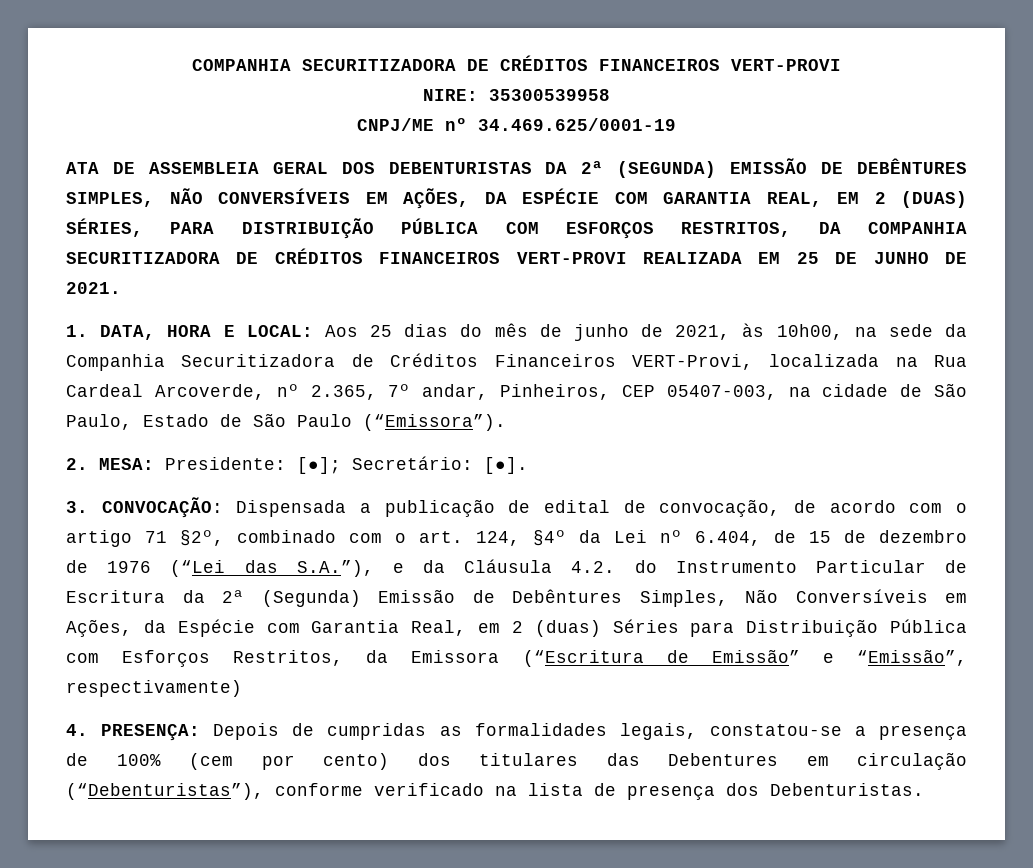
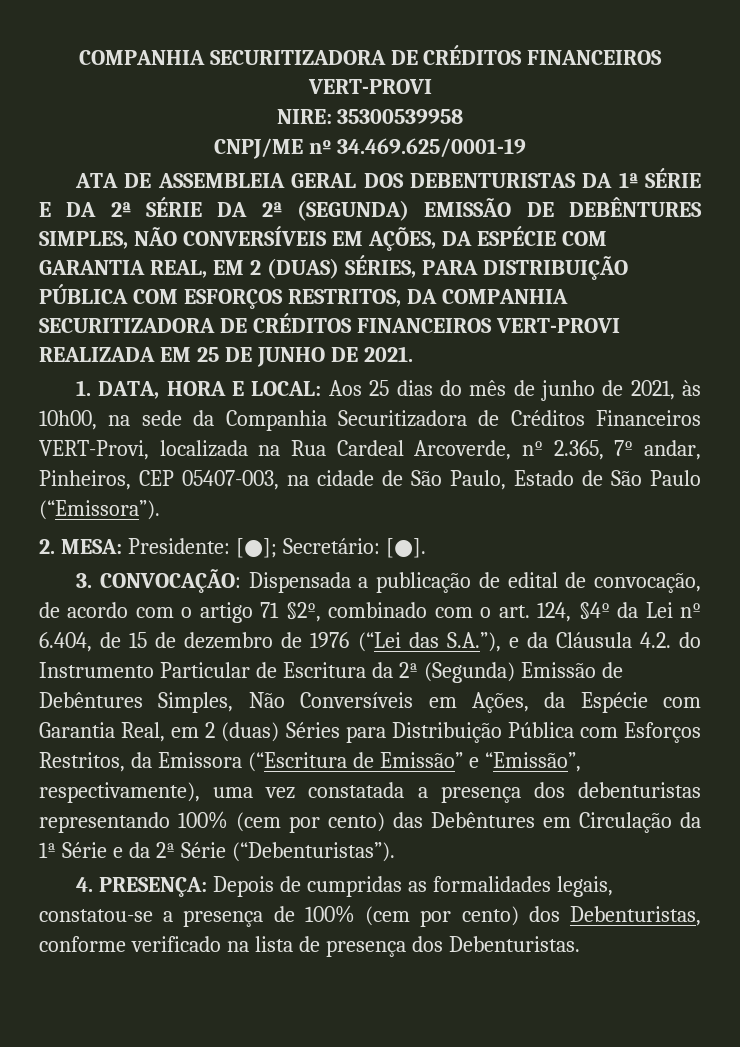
- ATA DE ASSEMBLEIA GERAL DOS DEBENTURISTAS DA 2ª (SEGUNDA) EMISSÃO DE DEBÊNTURES SIMPLES, NÃO CONVERSÍVEIS EM AÇÕES, DA ESPÉCIE COM GARANTIA REAL, EM 2 (DUAS) SÉRIES, PARA DISTRIBUIÇÃO PÚBLICA COM ESFORÇOS RESTRITOS, DA COMPANHIA SECURITIZADORA DE CRÉDITOS FINANCEIROS VERT-PROVI REALIZADA EM 25 DE JUNHO DE 2021.
+ ATA DE ASSEMBLEIA GERAL DOS DEBENTURISTAS DA 1ª SÉRIE E DA 2ª SÉRIE DA 2ª (SEGUNDA) EMISSÃO DE DEBÊNTURES SIMPLES, NÃO CONVERSÍVEIS EM AÇÕES, DA ESPÉCIE COM GARANTIA REAL, EM 2 (DUAS) SÉRIES, PARA DISTRIBUIÇÃO PÚBLICA COM ESFORÇOS RESTRITOS, DA COMPANHIA SECURITIZADORA DE CRÉDITOS FINANCEIROS VERT-PROVI REALIZADA EM 25 DE JUNHO DE 2021.
- Dispensada a publicação de edital de convocação, de acordo com o artigo 71 §2º, combinado com o art. 124, §4º da Lei nº 6.404, de 15 de dezembro de 1976 (“Lei das S.A.”), e da Cláusula 4.2. do Instrumento Particular de Escritura da 2ª (Segunda) Emissão de Debêntures Simples, Não Conversíveis em Ações, da Espécie com Garantia Real, em 2 (duas) Séries para Distribuição Pública com Esforços Restritos, da Emissora (“Escritura de Emissão” e “Emissão”, respectivamente)
+ Dispensada a publicação de edital de convocação, de acordo com o artigo 71 §2º, combinado com o art. 124, §4º da Lei nº 6.404, de 15 de dezembro de 1976 (“Lei das S.A.”), e da Cláusula 4.2. do Instrumento Particular de Escritura da 2ª (Segunda) Emissão de Debêntures Simples, Não Conversíveis em Ações, da Espécie com Garantia Real, em 2 (duas) Séries para Distribuição Pública com Esforços Restritos, da Emissora (“Escritura de Emissão” e “Emissão”, respectivamente), uma vez constatada a presença dos debenturistas representando 100% (cem por cento) das Debêntures em Circulação da 1ª Série e da 2ª Série (“Debenturistas”).
- 4. PRESENÇA: Depois de cumpridas as formalidades legais, constatou-se a presença de 100% (cem por cento) dos titulares das Debentures em circulação (“Debenturistas”), conforme verificado na lista de presença dos Debenturistas.
+ 4. PRESENÇA: Depois de cumpridas as formalidades legais, constatou-se a presença de 100% (cem por cento) dos Debenturistas, conforme verificado na lista de presença dos Debenturistas.

